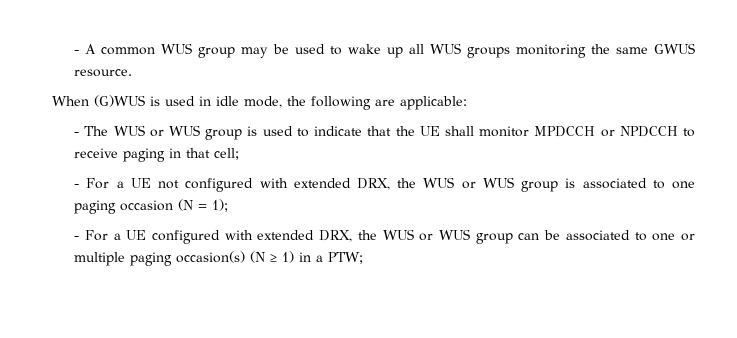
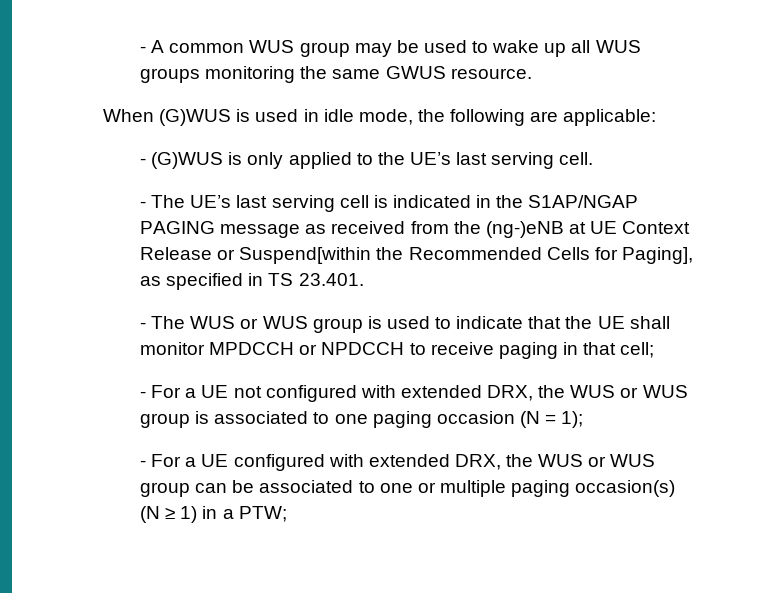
+ - (G)WUS is only applied to the UE’s last serving cell.
+ - The UE’s last serving cell is indicated in the S1AP/NGAP PAGING message as received from the (ng-)eNB at UE Context Release or Suspend[within the Recommended Cells for Paging], as specified in TS 23.401.

